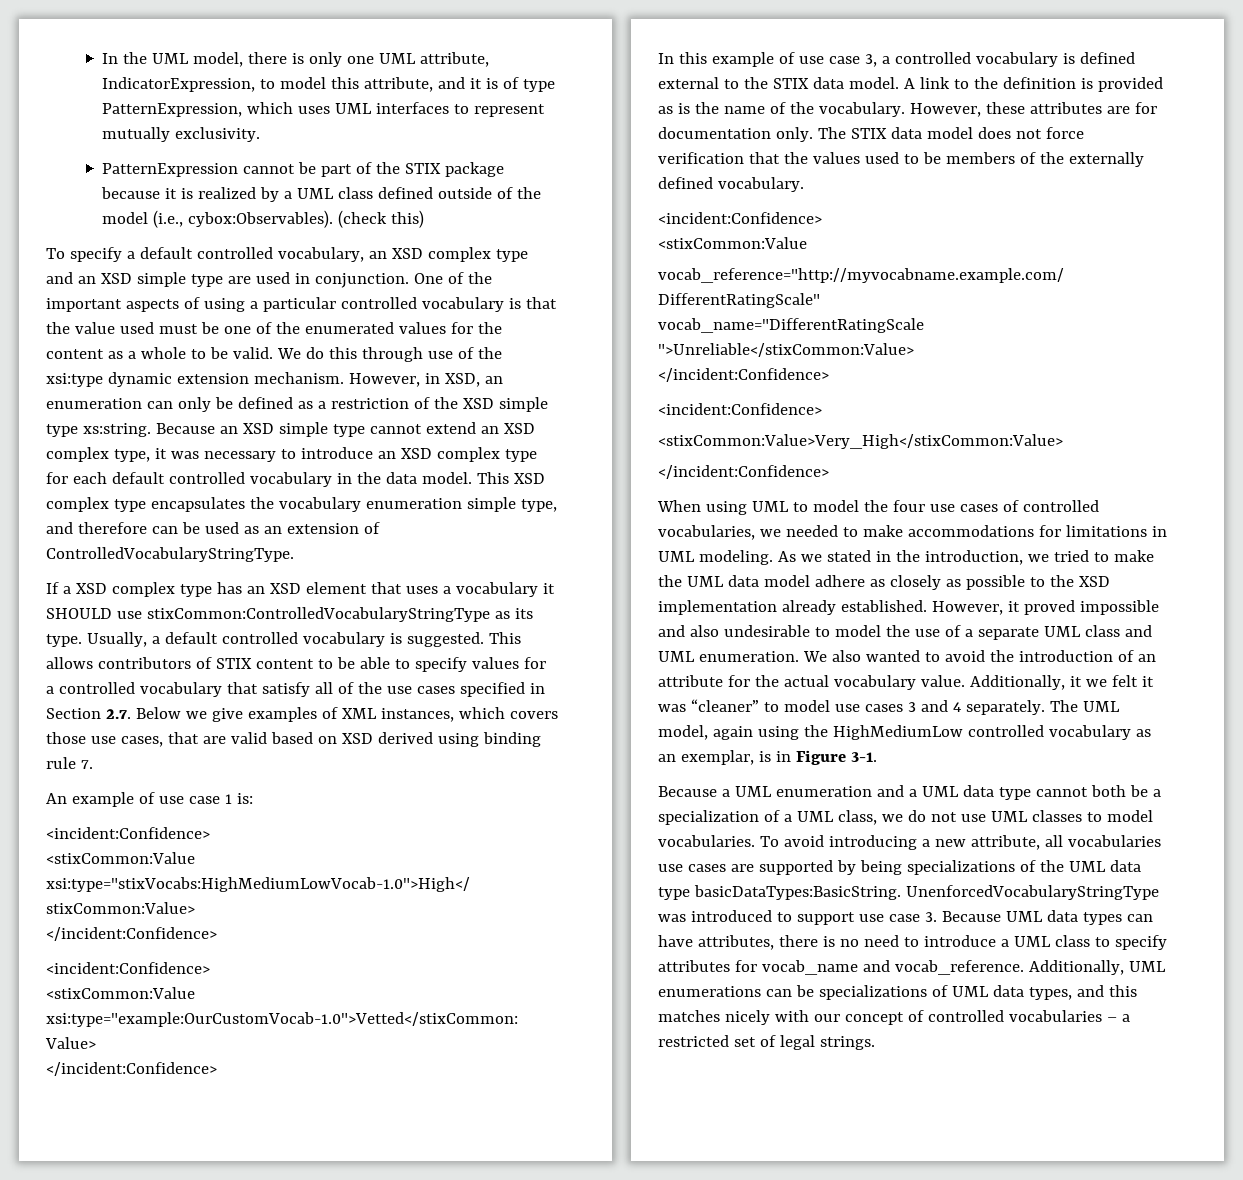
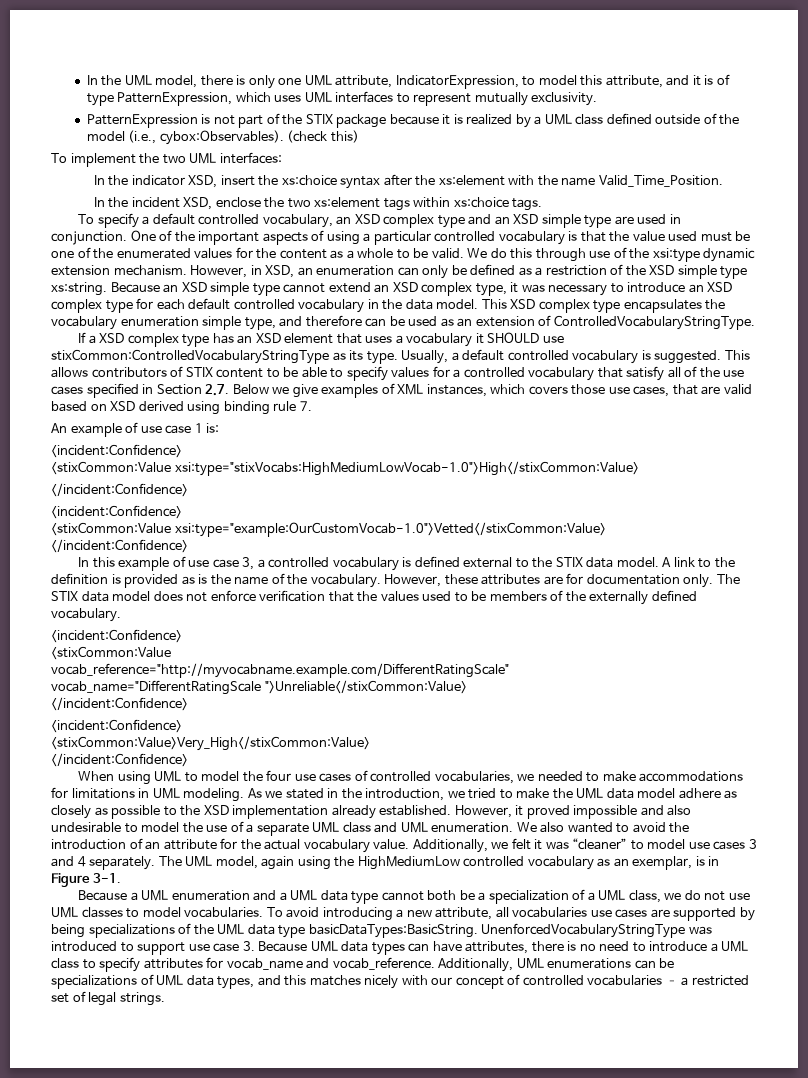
- PatternExpression cannot be part of the STIX package because it is realized by a UML class defined outside of the model (i.e., cybox:Observables).
+ PatternExpression is not part of the STIX package because it is realized by a UML class defined outside of the model (i.e., cybox:Observables).
+ To implement the two UML interfaces:
+ In the indicator XSD, insert the xs:choice syntax after the xs:element with the name Valid_Time_Position.
+ In the incident XSD, enclose the two xs:element tags within xs:choice tags.
- The STIX data model does not force verification that the values used to be members of the externally defined vocabulary.
+ The STIX data model does not enforce verification that the values used to be members of the externally defined vocabulary.
- Additionally, it we felt it was “cleaner” to model use cases 3 and 4 separately.
+ Additionally, we felt it was “cleaner” to model use cases 3 and 4 separately.

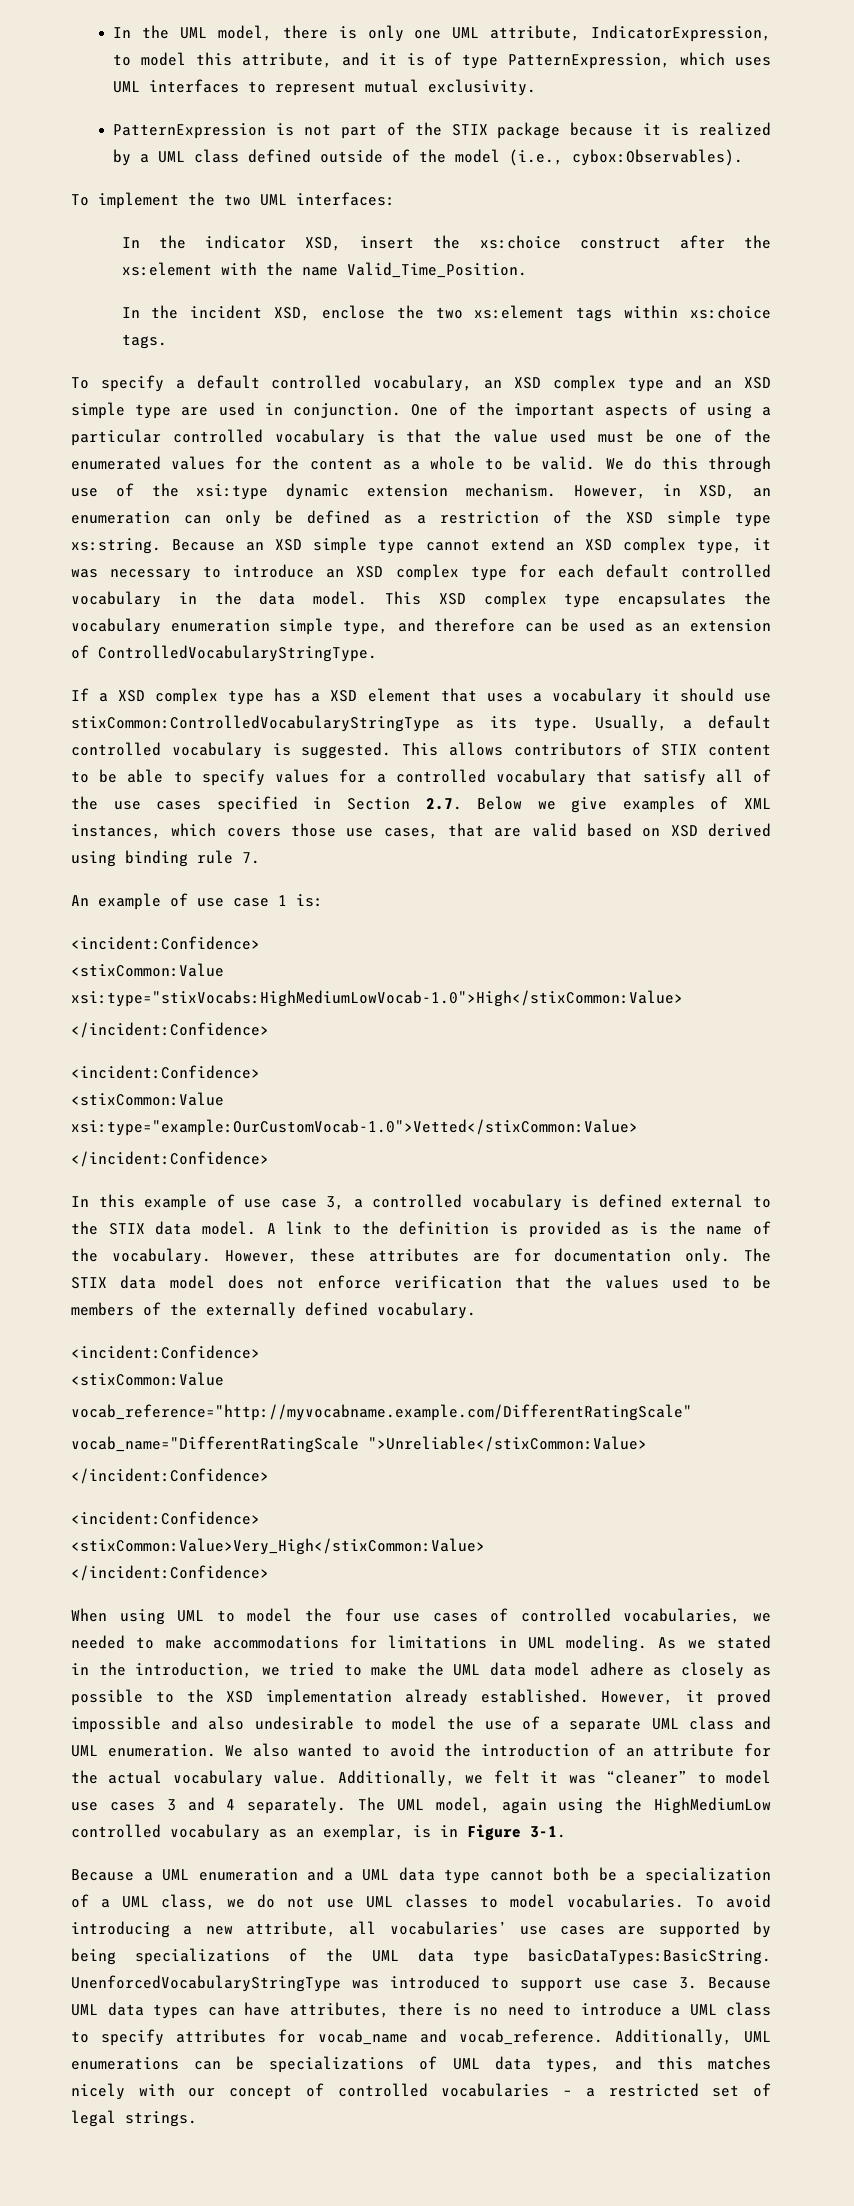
- In the UML model, there is only one UML attribute, IndicatorExpression, to model this attribute, and it is of type PatternExpression, which uses UML interfaces to represent mutually exclusivity.
+ In the UML model, there is only one UML attribute, IndicatorExpression, to model this attribute, and it is of type PatternExpression, which uses UML interfaces to represent mutual exclusivity.
- (check this)
- In the indicator XSD, insert the xs:choice syntax after the xs:element with the name Valid_Time_Position.
+ In the indicator XSD, insert the xs:choice construct after the xs:element with the name Valid_Time_Position.
- If a XSD complex type has an XSD element that uses a vocabulary it SHOULD use stixCommon:ControlledVocabularyStringType as its type.
+ If a XSD complex type has a XSD element that uses a vocabulary it should use stixCommon:ControlledVocabularyStringType as its type.
- To avoid introducing a new attribute, all vocabularies use cases are supported by being specializations of the UML data type basicDataTypes:BasicString.
+ To avoid introducing a new attribute, all vocabularies’ use cases are supported by being specializations of the UML data type basicDataTypes:BasicString.

